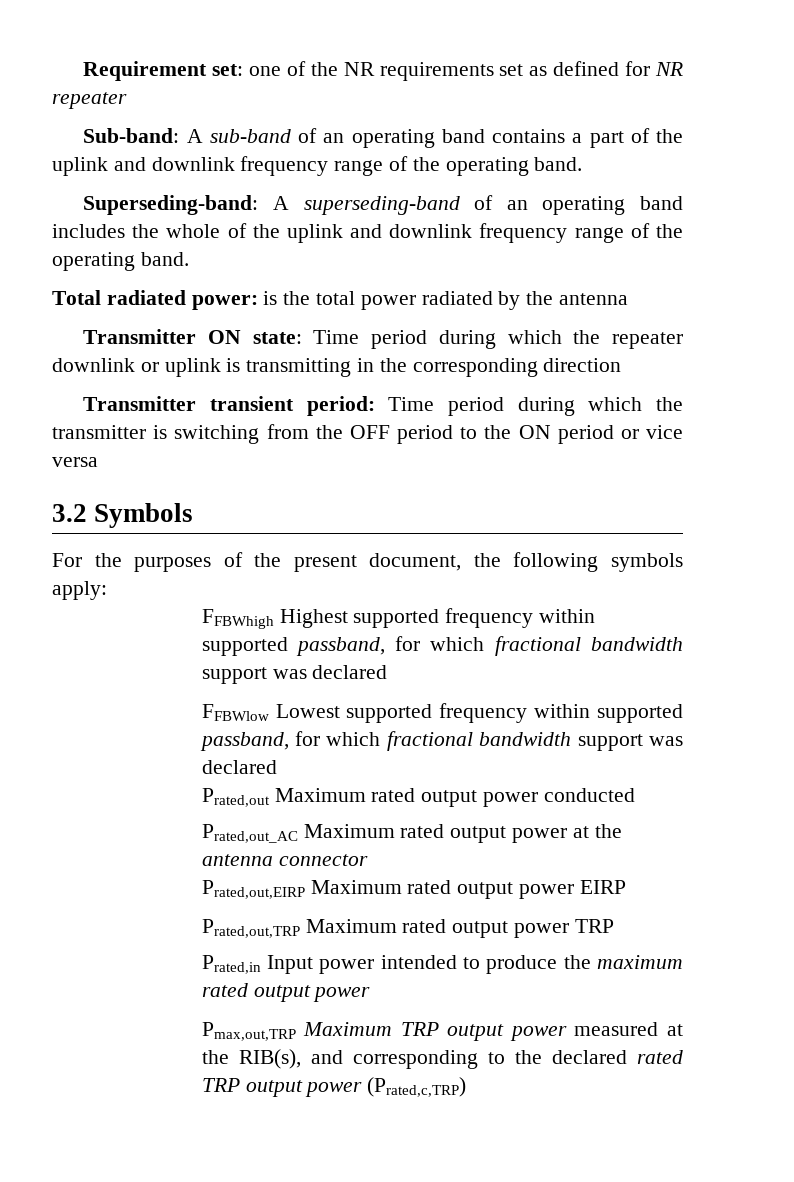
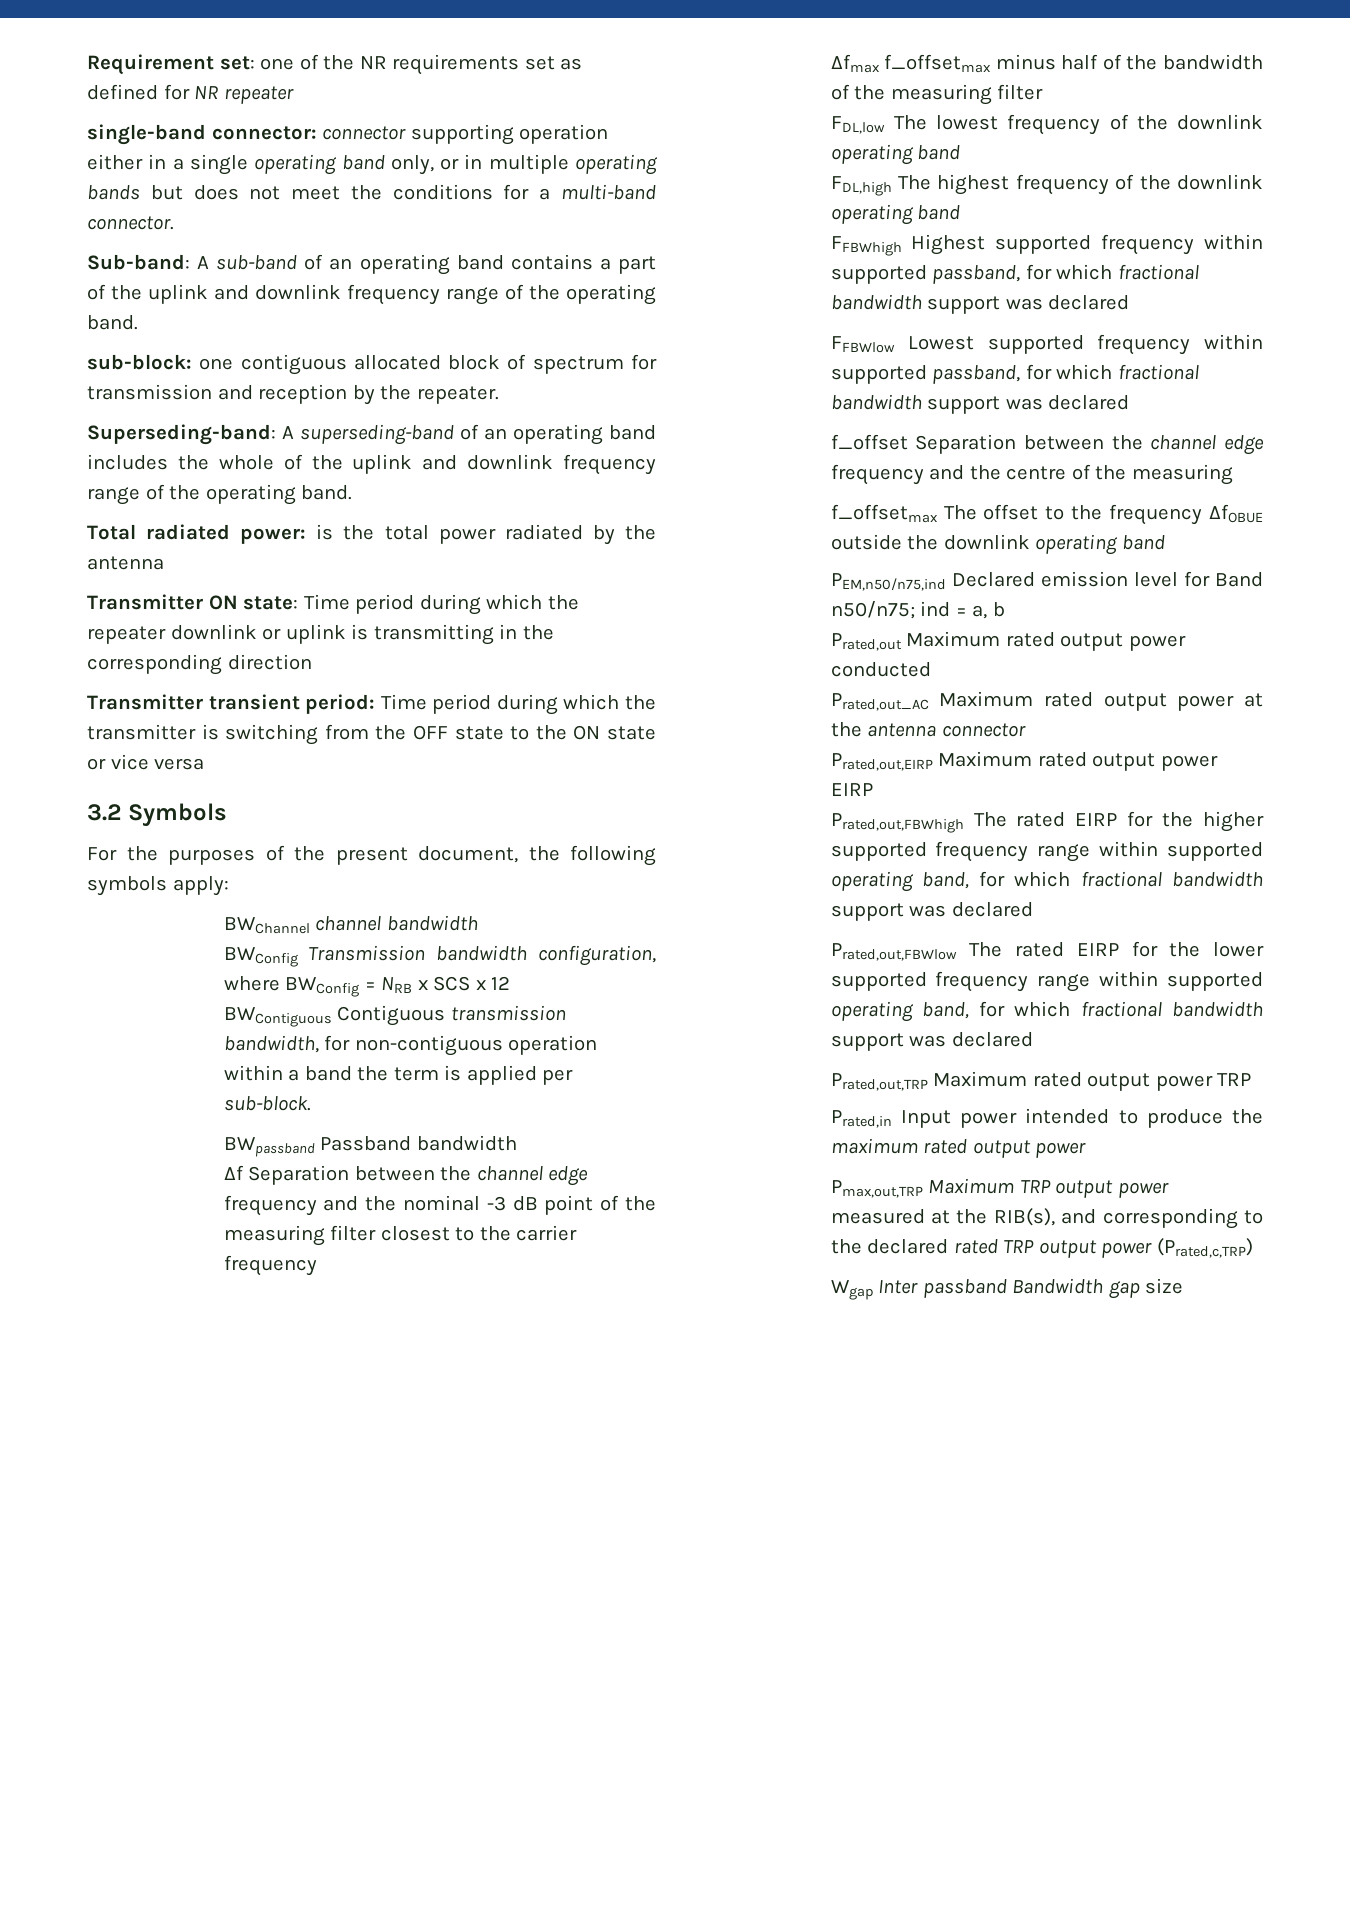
+ single-band connector: connector supporting operation either in a single operating band only, or in multiple operating bands but does not meet the conditions for a multi-band connector.
+ sub-block: one contiguous allocated block of spectrum for transmission and reception by the repeater.
- Transmitter transient period: Time period during which the transmitter is switching from the OFF period to the ON period or vice versa
+ Transmitter transient period: Time period during which the transmitter is switching from the OFF state to the ON state or vice versa
+ BWChannel channel bandwidth
+ BWConfig Transmission bandwidth configuration, where BWConfig = NRB x SCS x 12
+ BWContiguous Contiguous transmission bandwidth, for non-contiguous operation within a band the term is applied per sub-block.
+ BWpassband Passband bandwidth
+ Δf Separation between the channel edge frequency and the nominal -3 dB point of the measuring filter closest to the carrier frequency
+ Δfmax f_offsetmax minus half of the bandwidth of the measuring filter
+ FDL,low The lowest frequency of the downlink operating band
+ FDL,high The highest frequency of the downlink operating band
+ f_offset Separation between the channel edge frequency and the centre of the measuring
+ f_offsetmax The offset to the frequency ΔfOBUE outside the downlink operating band
+ PEM,n50/n75,ind Declared emission level for Band n50/n75; ind = a, b
+ Prated,out,FBWhigh The rated EIRP for the higher supported frequency range within supported operating band, for which fractional bandwidth support was declared
+ Prated,out,FBWlow The rated EIRP for the lower supported frequency range within supported operating band, for which fractional bandwidth support was declared
+ Wgap Inter passband Bandwidth gap size

